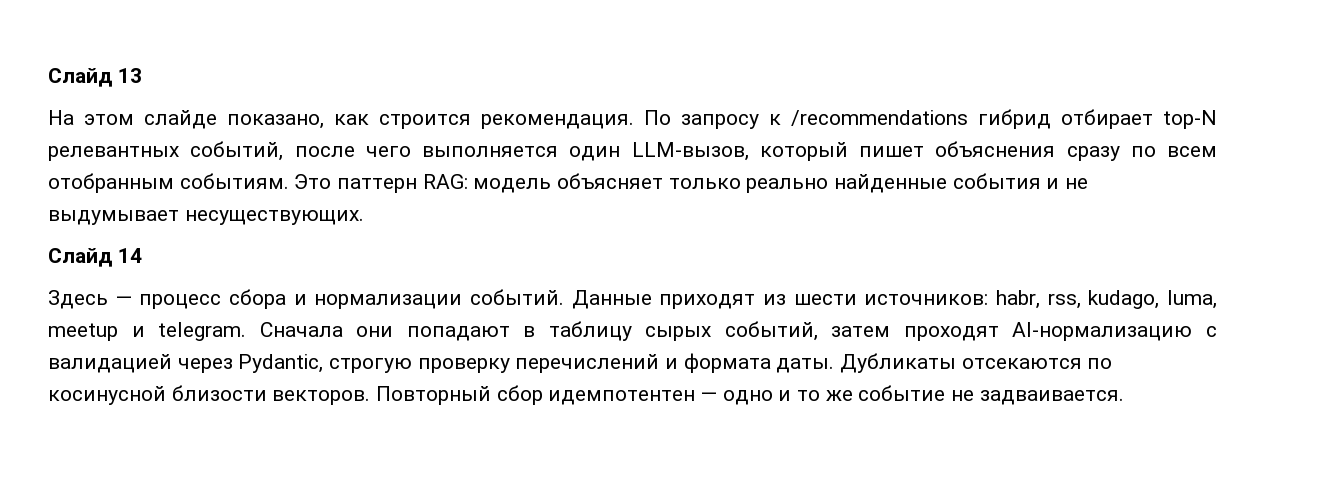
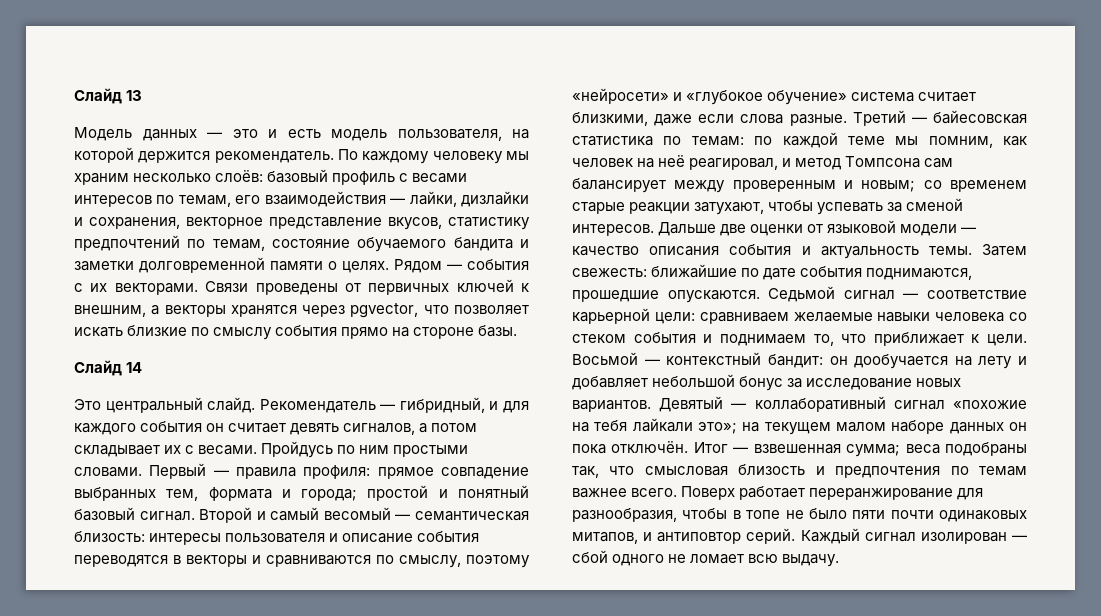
- На этом слайде показано, как строится рекомендация. По запросу к /recommendations гибрид отбирает top-N релевантных событий, после чего выполняется один LLM-вызов, который пишет объяснения сразу по всем отобранным событиям. Это паттерн RAG: модель объясняет только реально найденные события и не выдумывает несуществующих.
+ Модель данных — это и есть модель пользователя, на которой держится рекомендатель. По каждому человеку мы храним несколько слоёв: базовый профиль с весами интересов по темам, его взаимодействия — лайки, дизлайки и сохранения, векторное представление вкусов, статистику предпочтений по темам, состояние обучаемого бандита и заметки долговременной памяти о целях. Рядом — события с их векторами. Связи проведены от первичных ключей к внешним, а векторы хранятся через pgvector, что позволяет искать близкие по смыслу события прямо на стороне базы.
  Слайд 14
- Здесь — процесс сбора и нормализации событий. Данные приходят из шести источников: habr, rss, kudago, luma, meetup и telegram. Сначала они попадают в таблицу сырых событий, затем проходят AI-нормализацию с валидацией через Pydantic, строгую проверку перечислений и формата даты. Дубликаты отсекаются по косинусной близости векторов. Повторный сбор идемпотентен — одно и то же событие не задваивается.
+ Это центральный слайд. Рекомендатель — гибридный, и для каждого события он считает девять сигналов, а потом складывает их с весами. Пройдусь по ним простыми словами. Первый — правила профиля: прямое совпадение выбранных тем, формата и города; простой и понятный базовый сигнал. Второй и самый весомый — семантическая близость: интересы пользователя и описание события переводятся в векторы и сравниваются по смыслу, поэтому «нейросети» и «глубокое обучение» система считает близкими, даже если слова разные. Третий — байесовская статистика по темам: по каждой теме мы помним, как человек на неё реагировал, и метод Томпсона сам балансирует между проверенным и новым; со временем старые реакции затухают, чтобы успевать за сменой интересов. Дальше две оценки от языковой модели — качество описания события и актуальность темы. Затем свежесть: ближайшие по дате события поднимаются, прошедшие опускаются. Седьмой сигнал — соответствие карьерной цели: сравниваем желаемые навыки человека со стеком события и поднимаем то, что приближает к цели. Восьмой — контекстный бандит: он дообучается на лету и добавляет небольшой бонус за исследование новых вариантов. Девятый — коллаборативный сигнал «похожие на тебя лайкали это»; на текущем малом наборе данных он пока отключён. Итог — взвешенная сумма; веса подобраны так, что смысловая близость и предпочтения по темам важнее всего. Поверх работает переранжирование для разнообразия, чтобы в топе не было пяти почти одинаковых митапов, и антиповтор серий. Каждый сигнал изолирован — сбой одного не ломает всю выдачу.

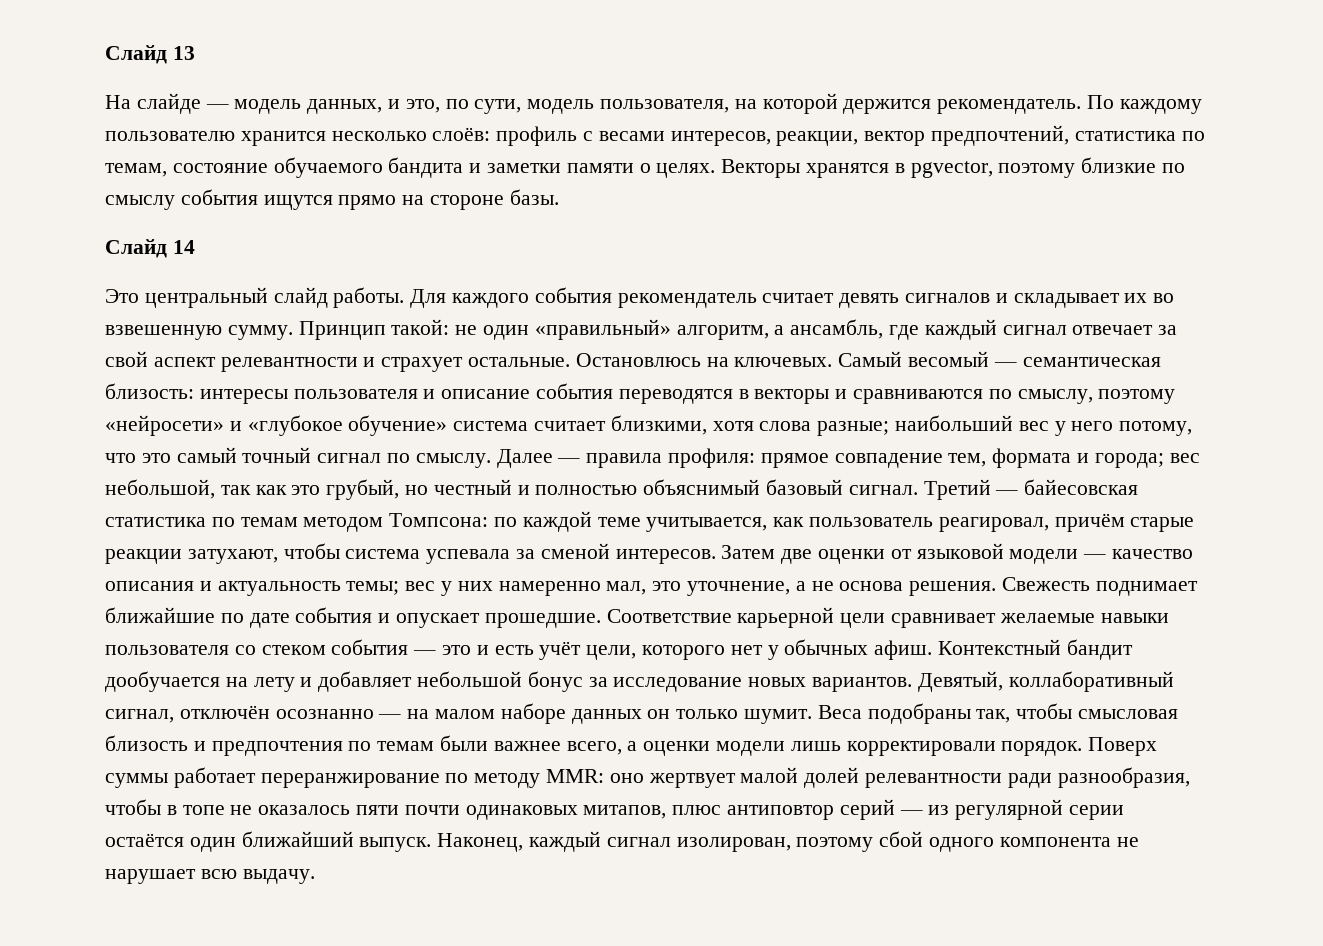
- Модель данных — это и есть модель пользователя, на которой держится рекомендатель.
+ На слайде — модель данных, и это, по сути, модель пользователя, на которой держится рекомендатель.
- По каждому человеку мы храним несколько слоёв: базовый профиль с весами интересов по темам, его взаимодействия — лайки, дизлайки и сохранения, векторное представление вкусов, статистику предпочтений по темам, состояние обучаемого бандита и заметки долговременной памяти о целях.
+ По каждому пользователю хранится несколько слоёв: профиль с весами интересов, реакции, вектор предпочтений, статистика по темам, состояние обучаемого бандита и заметки памяти о целях.
- Рядом — события с их векторами. Связи проведены от первичных ключей к внешним, а векторы хранятся через pgvector, что позволяет искать близкие по смыслу события прямо на стороне базы.
+ Векторы хранятся в pgvector, поэтому близкие по смыслу события ищутся прямо на стороне базы.
- Это центральный слайд. Рекомендатель — гибридный, и для каждого события он считает девять сигналов, а потом складывает их с весами. Пройдусь по ним простыми словами. Первый — правила профиля: прямое совпадение выбранных тем, формата и города; простой и понятный базовый сигнал. Второй и самый весомый — семантическая близость: интересы пользователя и описание события переводятся в векторы и сравниваются по смыслу, поэтому «нейросети» и «глубокое обучение» система считает близкими, даже если слова разные.
+ Это центральный слайд работы. Для каждого события рекомендатель считает девять сигналов и складывает их во взвешенную сумму. Принцип такой: не один «правильный» алгоритм, а ансамбль, где каждый сигнал отвечает за свой аспект релевантности и страхует остальные. Остановлюсь на ключевых. Самый весомый — семантическая близость: интересы пользователя и описание события переводятся в векторы и сравниваются по смыслу, поэтому «нейросети» и «глубокое обучение» система считает близкими, хотя слова разные; наибольший вес у него потому, что это самый точный сигнал по смыслу. Далее — правила профиля: прямое совпадение тем, формата и города; вес небольшой, так как это грубый, но честный и полностью объяснимый базовый сигнал.
- Третий — байесовская статистика по темам: по каждой теме мы помним, как человек на неё реагировал, и метод Томпсона сам балансирует между проверенным и новым; со временем старые реакции затухают, чтобы успевать за сменой интересов.
+ Третий — байесовская статистика по темам методом Томпсона: по каждой теме учитывается, как пользователь реагировал, причём старые реакции затухают, чтобы система успевала за сменой интересов.
- Дальше две оценки от языковой модели — качество описания события и актуальность темы. Затем свежесть: ближайшие по дате события поднимаются, прошедшие опускаются. Седьмой сигнал — соответствие карьерной цели: сравниваем желаемые навыки человека со стеком события и поднимаем то, что приближает к цели. Восьмой — контекстный бандит: он дообучается на лету и добавляет небольшой бонус за исследование новых вариантов.
+ Затем две оценки от языковой модели — качество описания и актуальность темы; вес у них намеренно мал, это уточнение, а не основа решения. Свежесть поднимает ближайшие по дате события и опускает прошедшие. Соответствие карьерной цели сравнивает желаемые навыки пользователя со стеком события — это и есть учёт цели, которого нет у обычных афиш. Контекстный бандит дообучается на лету и добавляет небольшой бонус за исследование новых вариантов.
- Девятый — коллаборативный сигнал «похожие на тебя лайкали это»; на текущем малом наборе данных он пока отключён. Итог — взвешенная сумма; веса подобраны так, что смысловая близость и предпочтения по темам важнее всего. Поверх работает переранжирование для разнообразия, чтобы в топе не было пяти почти одинаковых митапов, и антиповтор серий. Каждый сигнал изолирован — сбой одного не ломает всю выдачу.
+ Девятый, коллаборативный сигнал, отключён осознанно — на малом наборе данных он только шумит. Веса подобраны так, чтобы смысловая близость и предпочтения по темам были важнее всего, а оценки модели лишь корректировали порядок. Поверх суммы работает переранжирование по методу MMR: оно жертвует малой долей релевантности ради разнообразия, чтобы в топе не оказалось пяти почти одинаковых митапов, плюс антиповтор серий — из регулярной серии остаётся один ближайший выпуск. Наконец, каждый сигнал изолирован, поэтому сбой одного компонента не нарушает всю выдачу.

